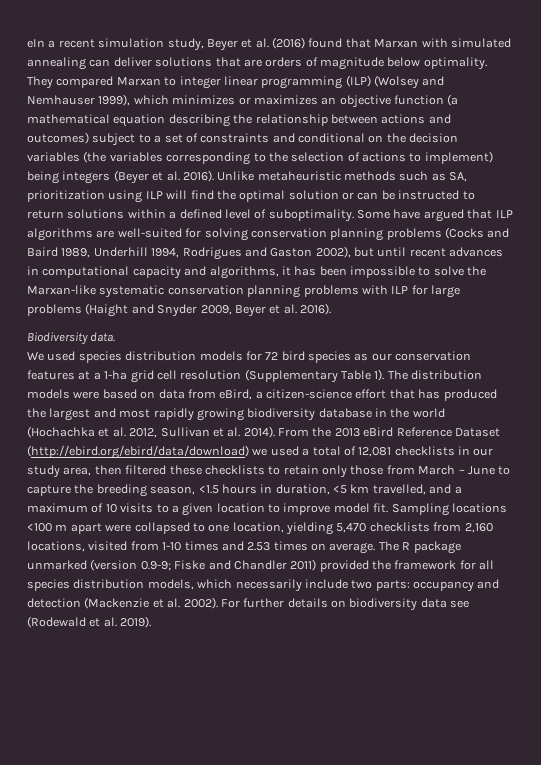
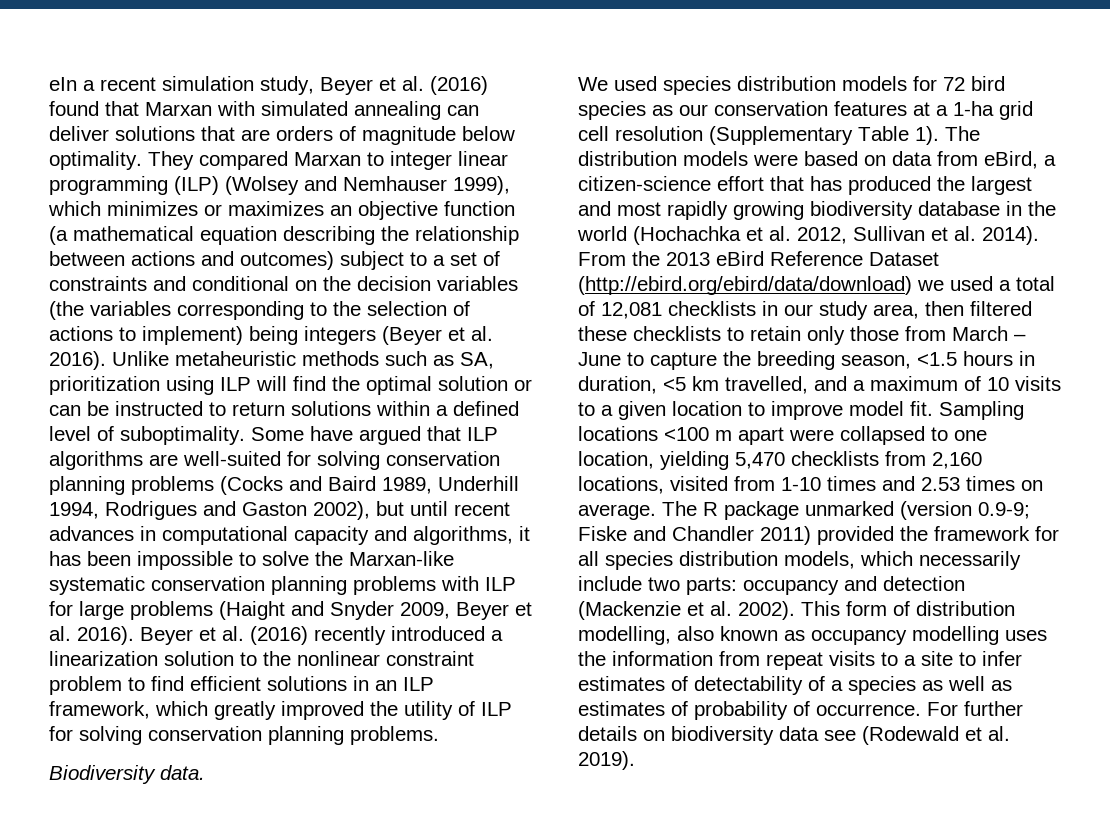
+ Beyer et al. (2016) recently introduced a linearization solution to the nonlinear constraint problem to find efficient solutions in an ILP framework, which greatly improved the utility of ILP for solving conservation planning problems.
+ This form of distribution modelling, also known as occupancy modelling uses the information from repeat visits to a site to infer estimates of detectability of a species as well as estimates of probability of occurrence.

